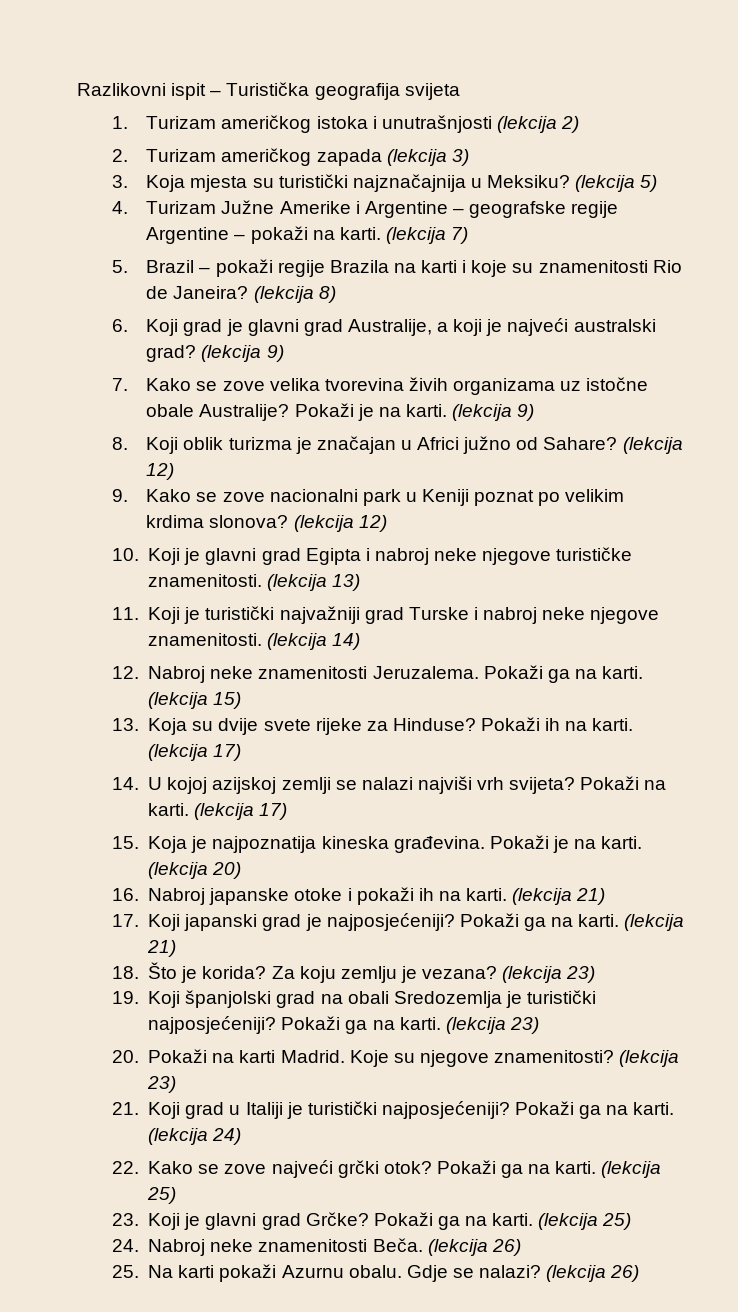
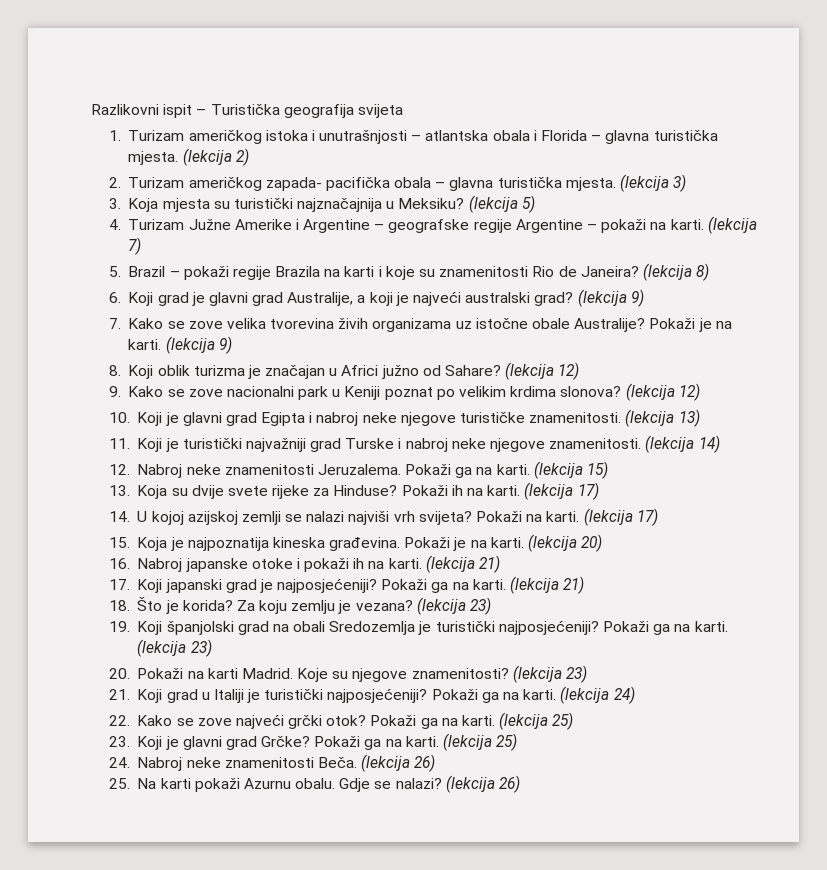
- 1. Turizam američkog istoka i unutrašnjosti (lekcija 2)
+ 1. Turizam američkog istoka i unutrašnjosti – atlantska obala i Florida – glavna turistička mjesta. (lekcija 2)
- 2. Turizam američkog zapada (lekcija 3)
+ 2. Turizam američkog zapada- pacifička obala – glavna turistička mjesta. (lekcija 3)

